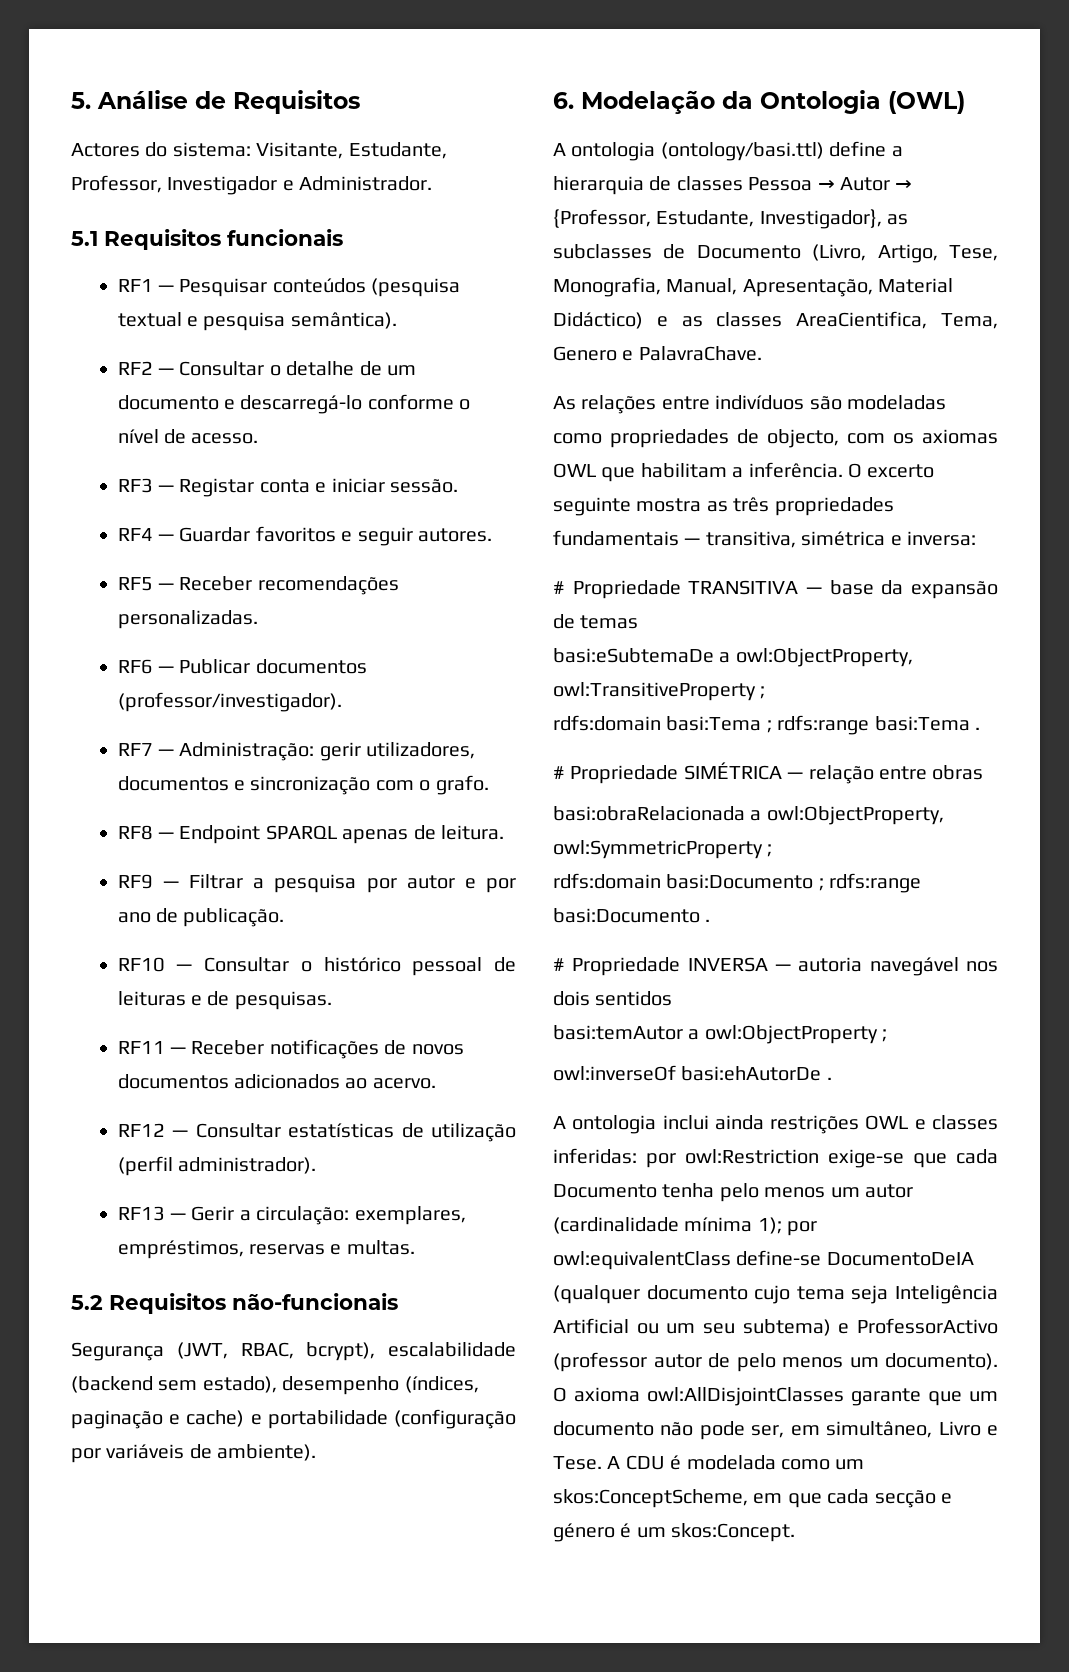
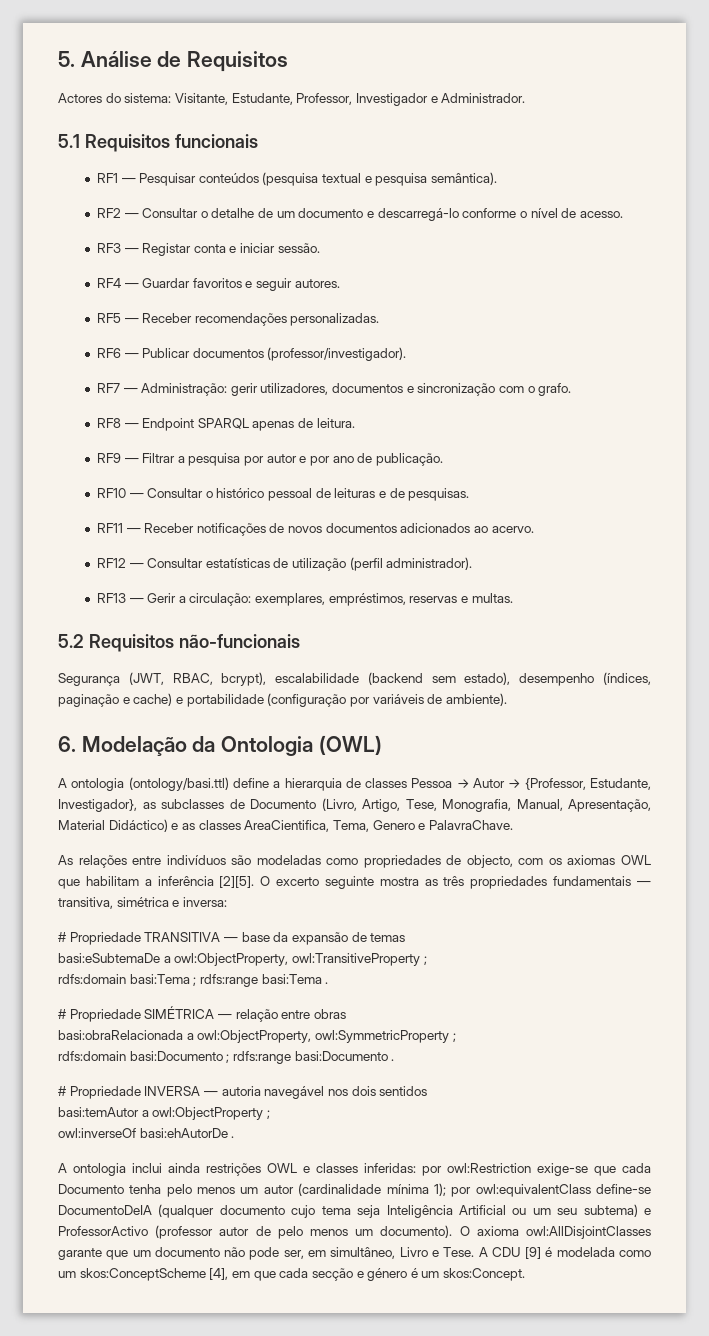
- As relações entre indivíduos são modeladas como propriedades de objecto, com os axiomas OWL que habilitam a inferência.
+ As relações entre indivíduos são modeladas como propriedades de objecto, com os axiomas OWL que habilitam a inferência [2][5].
- A CDU é modelada como um skos:ConceptScheme, em que cada secção e género é um skos:Concept.
+ A CDU [9] é modelada como um skos:ConceptScheme [4], em que cada secção e género é um skos:Concept.

